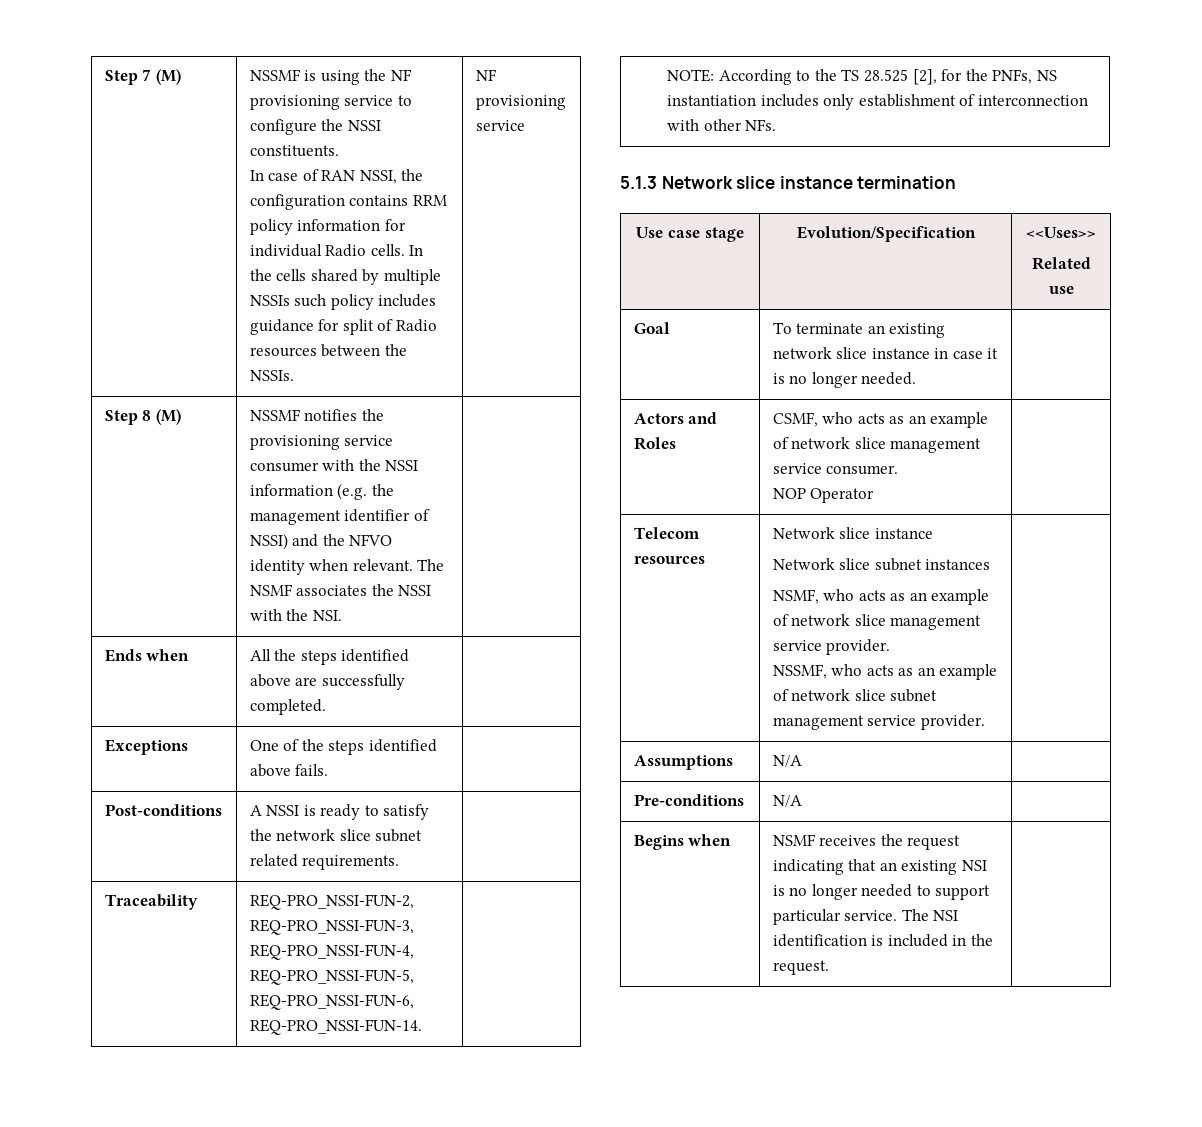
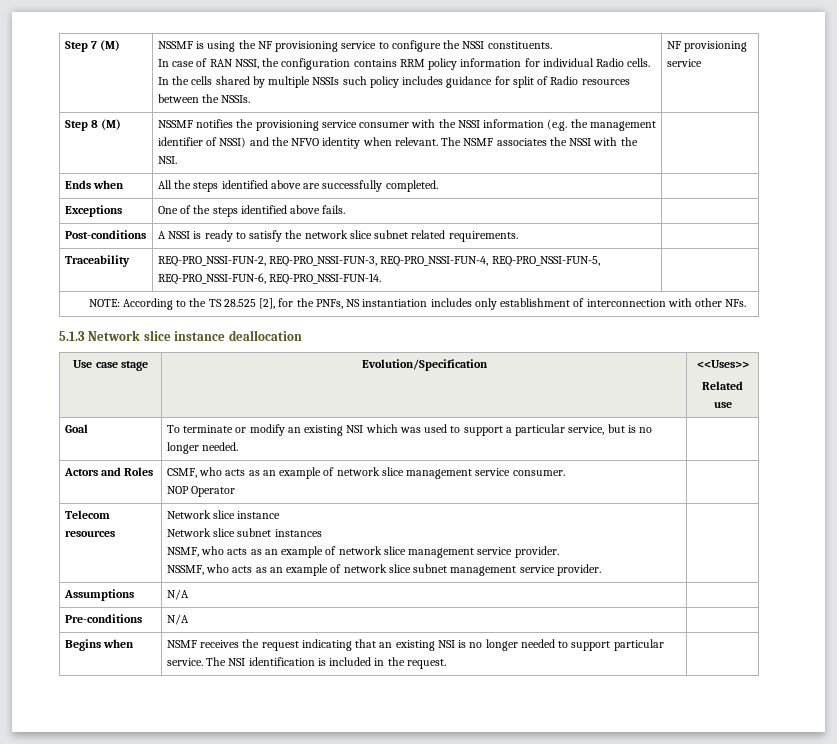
- 5.1.3 Network slice instance termination
+ 5.1.3 Network slice instance deallocation
- Goal | To terminate an existing network slice instance in case it is no longer needed. |
+ Goal | To terminate or modify an existing NSI which was used to support a particular service, but is no longer needed. |

